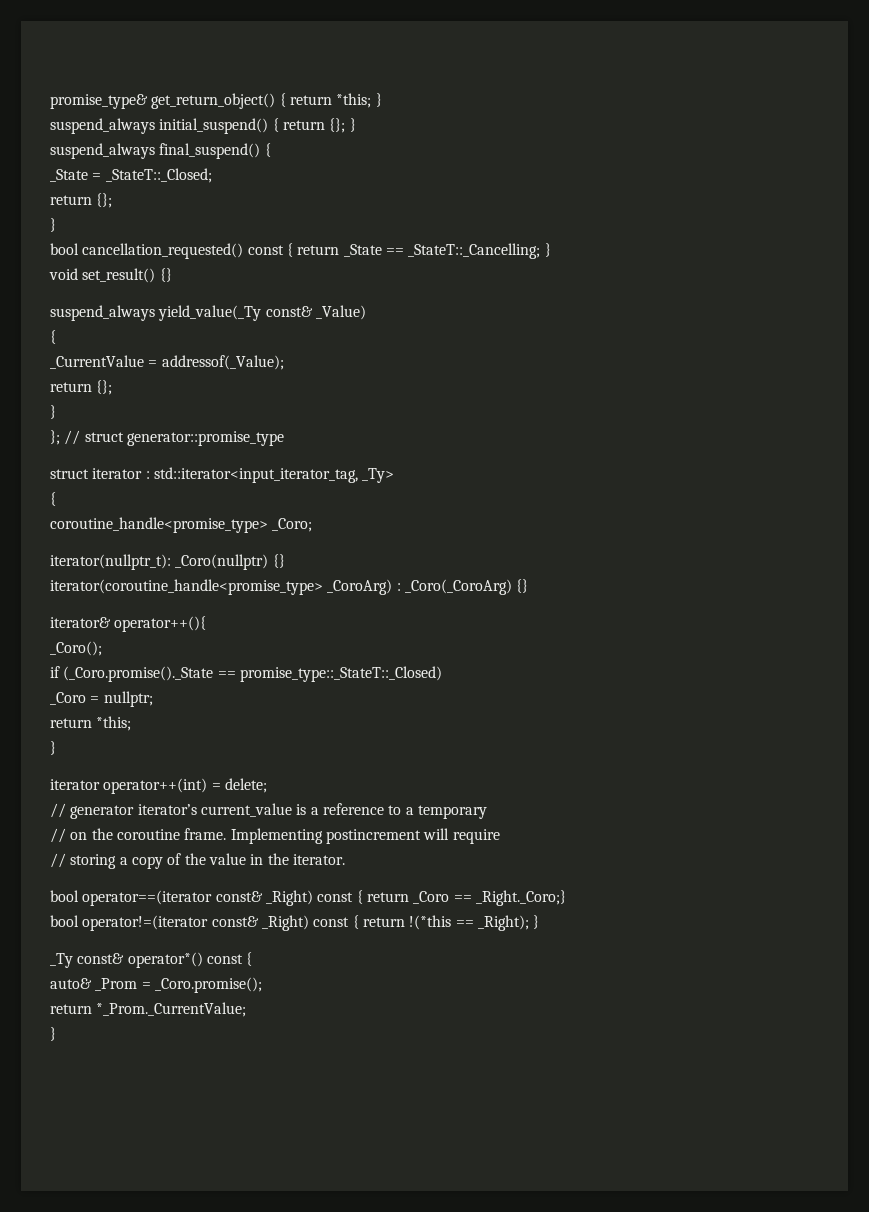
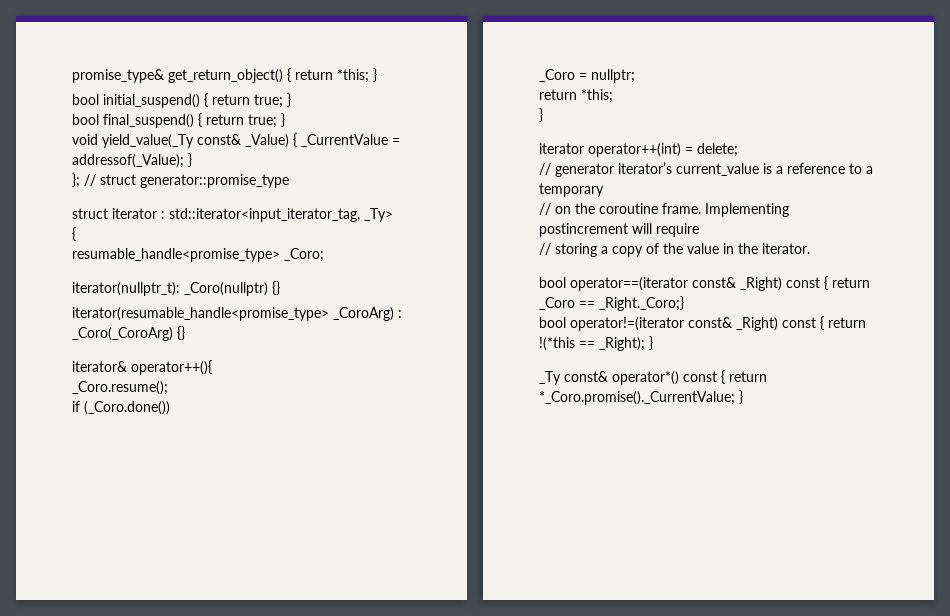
- suspend_always initial_suspend() { return {}; }
- suspend_always final_suspend() {
- _State = _StateT::_Closed;
- return {};
- }
- bool cancellation_requested() const { return _State == _StateT::_Cancelling; }
+ bool initial_suspend() { return true; }
+ bool final_suspend() { return true; }
- void set_result() {}
- suspend_always yield_value(_Ty const& _Value)
- {
- _CurrentValue = addressof(_Value);
- return {};
- }
+ void yield_value(_Ty const& _Value) { _CurrentValue = addressof(_Value); }
- coroutine_handle<promise_type> _Coro;
+ resumable_handle<promise_type> _Coro;
- iterator(coroutine_handle<promise_type> _CoroArg) : _Coro(_CoroArg) {}
+ iterator(resumable_handle<promise_type> _CoroArg) : _Coro(_CoroArg) {}
- _Coro();
+ _Coro.resume();
- if (_Coro.promise()._State == promise_type::_StateT::_Closed)
+ if (_Coro.done())
- _Ty const& operator*() const {
- auto& _Prom = _Coro.promise();
- return *_Prom._CurrentValue;
- }
+ _Ty const& operator*() const { return *_Coro.promise()._CurrentValue; }

